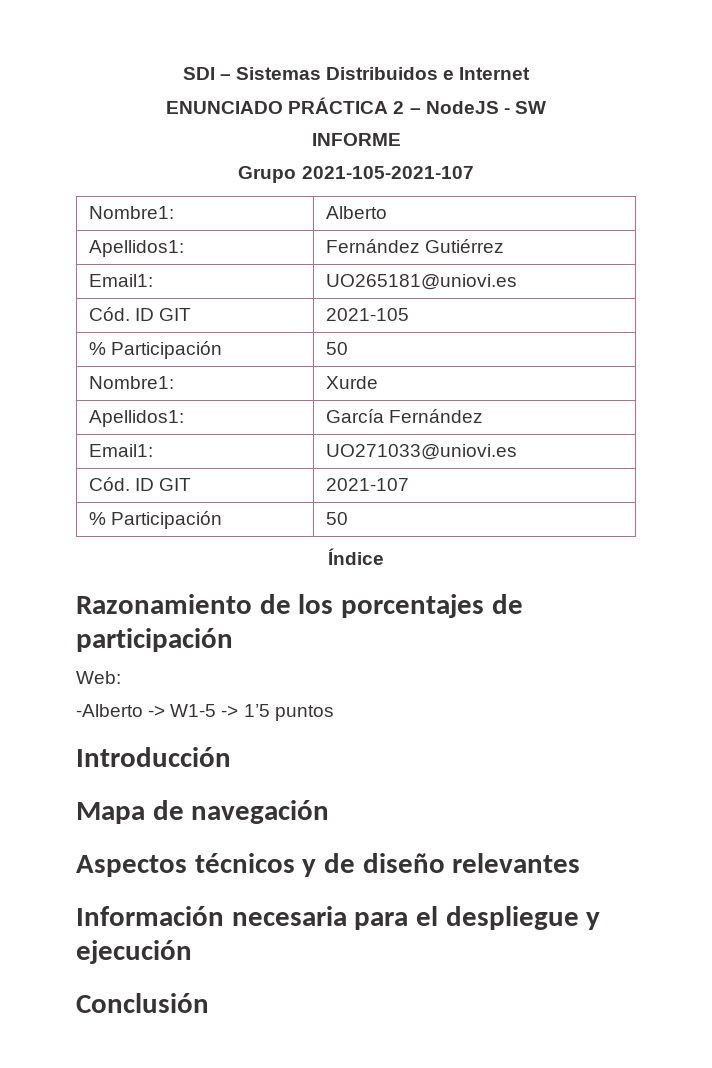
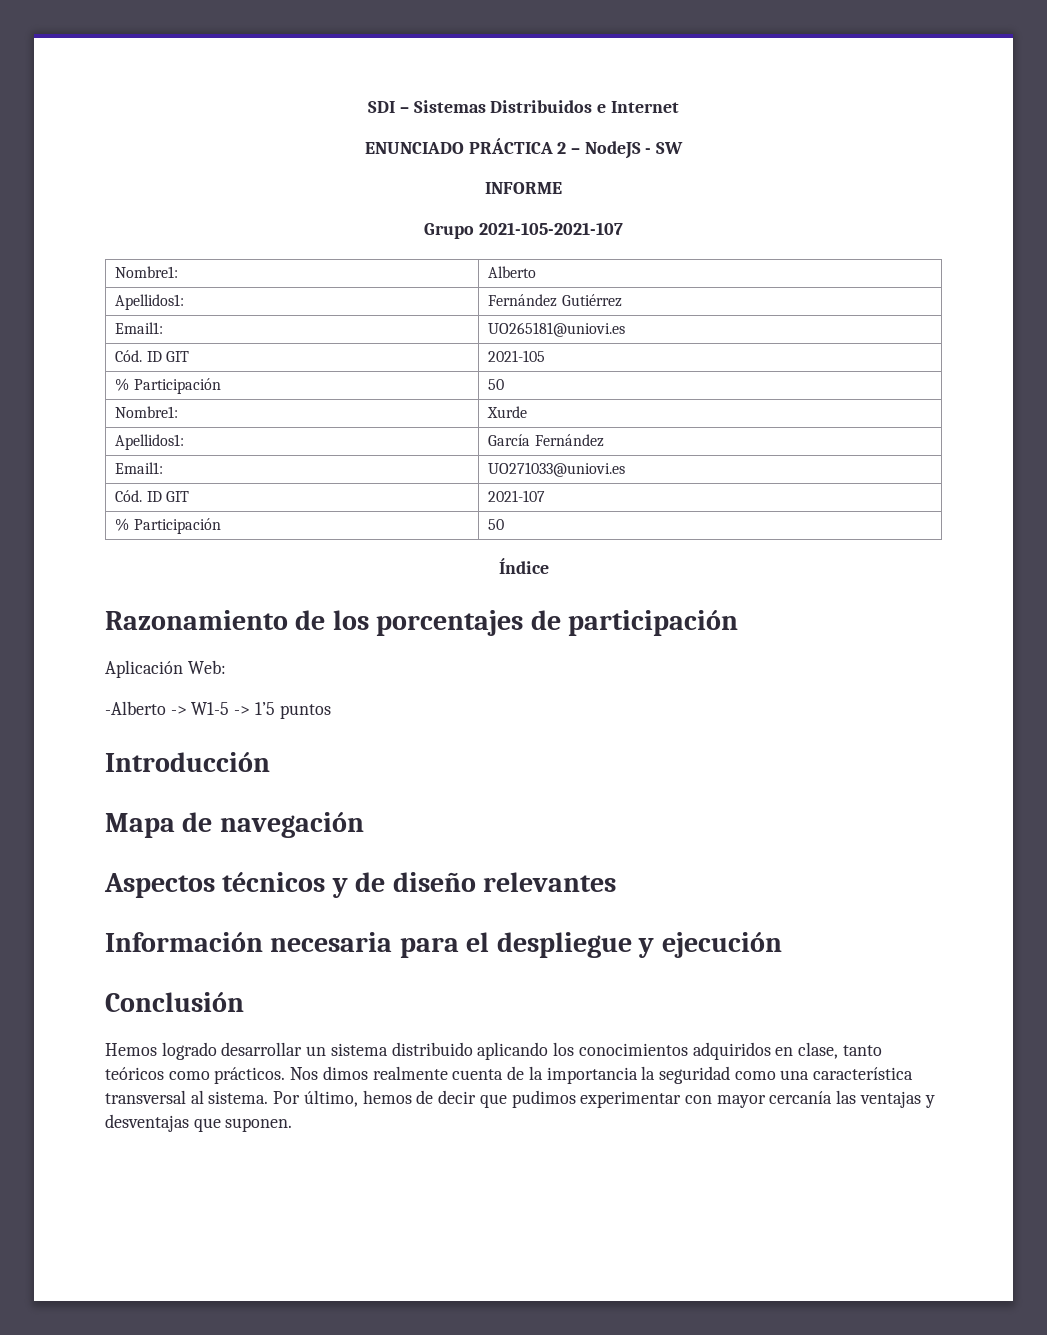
- Web:
+ Aplicación Web:
+ Hemos logrado desarrollar un sistema distribuido aplicando los conocimientos adquiridos en clase, tanto teóricos como prácticos. Nos dimos realmente cuenta de la importancia la seguridad como una característica transversal al sistema. Por último, hemos de decir que pudimos experimentar con mayor cercanía las ventajas y desventajas que suponen.

